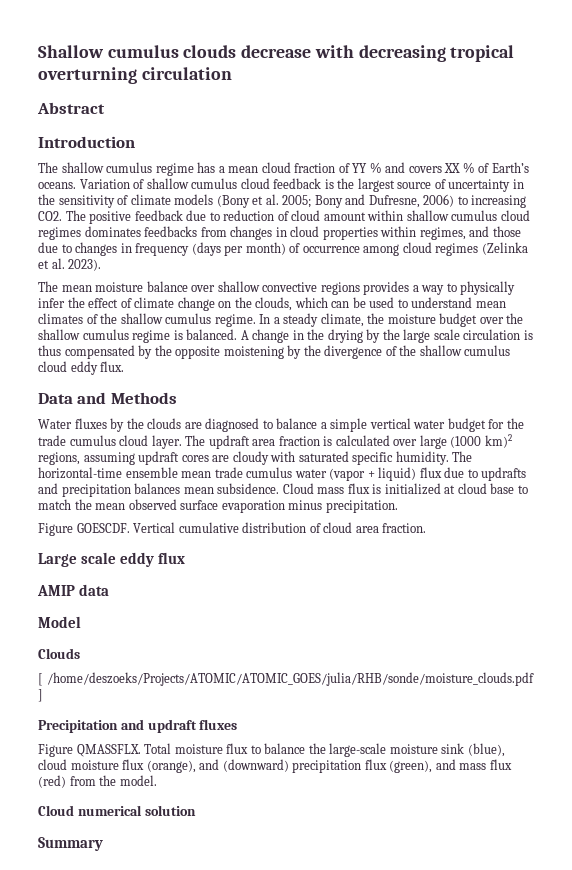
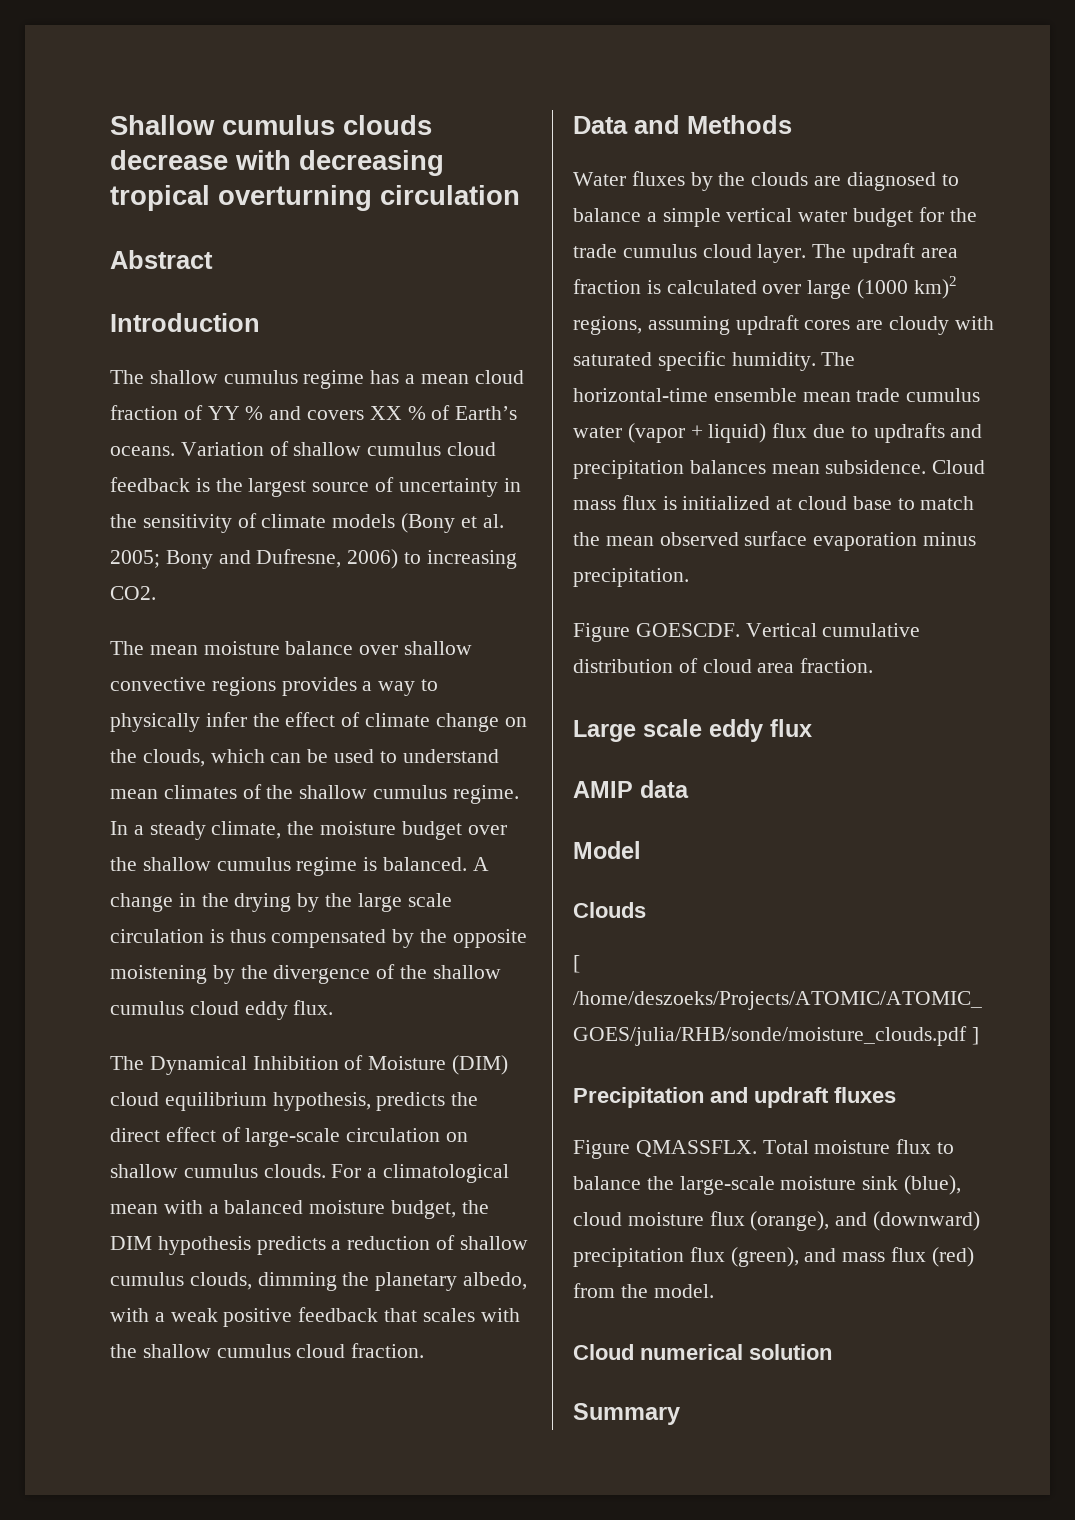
- Variation of shallow cumulus cloud feedback is the largest source of uncertainty in the sensitivity of climate models (Bony et al. 2005; Bony and Dufresne, 2006) to increasing CO2. The positive feedback due to reduction of cloud amount within shallow cumulus cloud regimes dominates feedbacks from changes in cloud properties within regimes, and those due to changes in frequency (days per month) of occurrence among cloud regimes (Zelinka et al. 2023).
+ Variation of shallow cumulus cloud feedback is the largest source of uncertainty in the sensitivity of climate models (Bony et al. 2005; Bony and Dufresne, 2006) to increasing CO2.
+ The Dynamical Inhibition of Moisture (DIM) cloud equilibrium hypothesis, predicts the direct effect of large-scale circulation on shallow cumulus clouds. For a climatological mean with a balanced moisture budget, the DIM hypothesis predicts a reduction of shallow cumulus clouds, dimming the planetary albedo, with a weak positive feedback that scales with the shallow cumulus cloud fraction.

